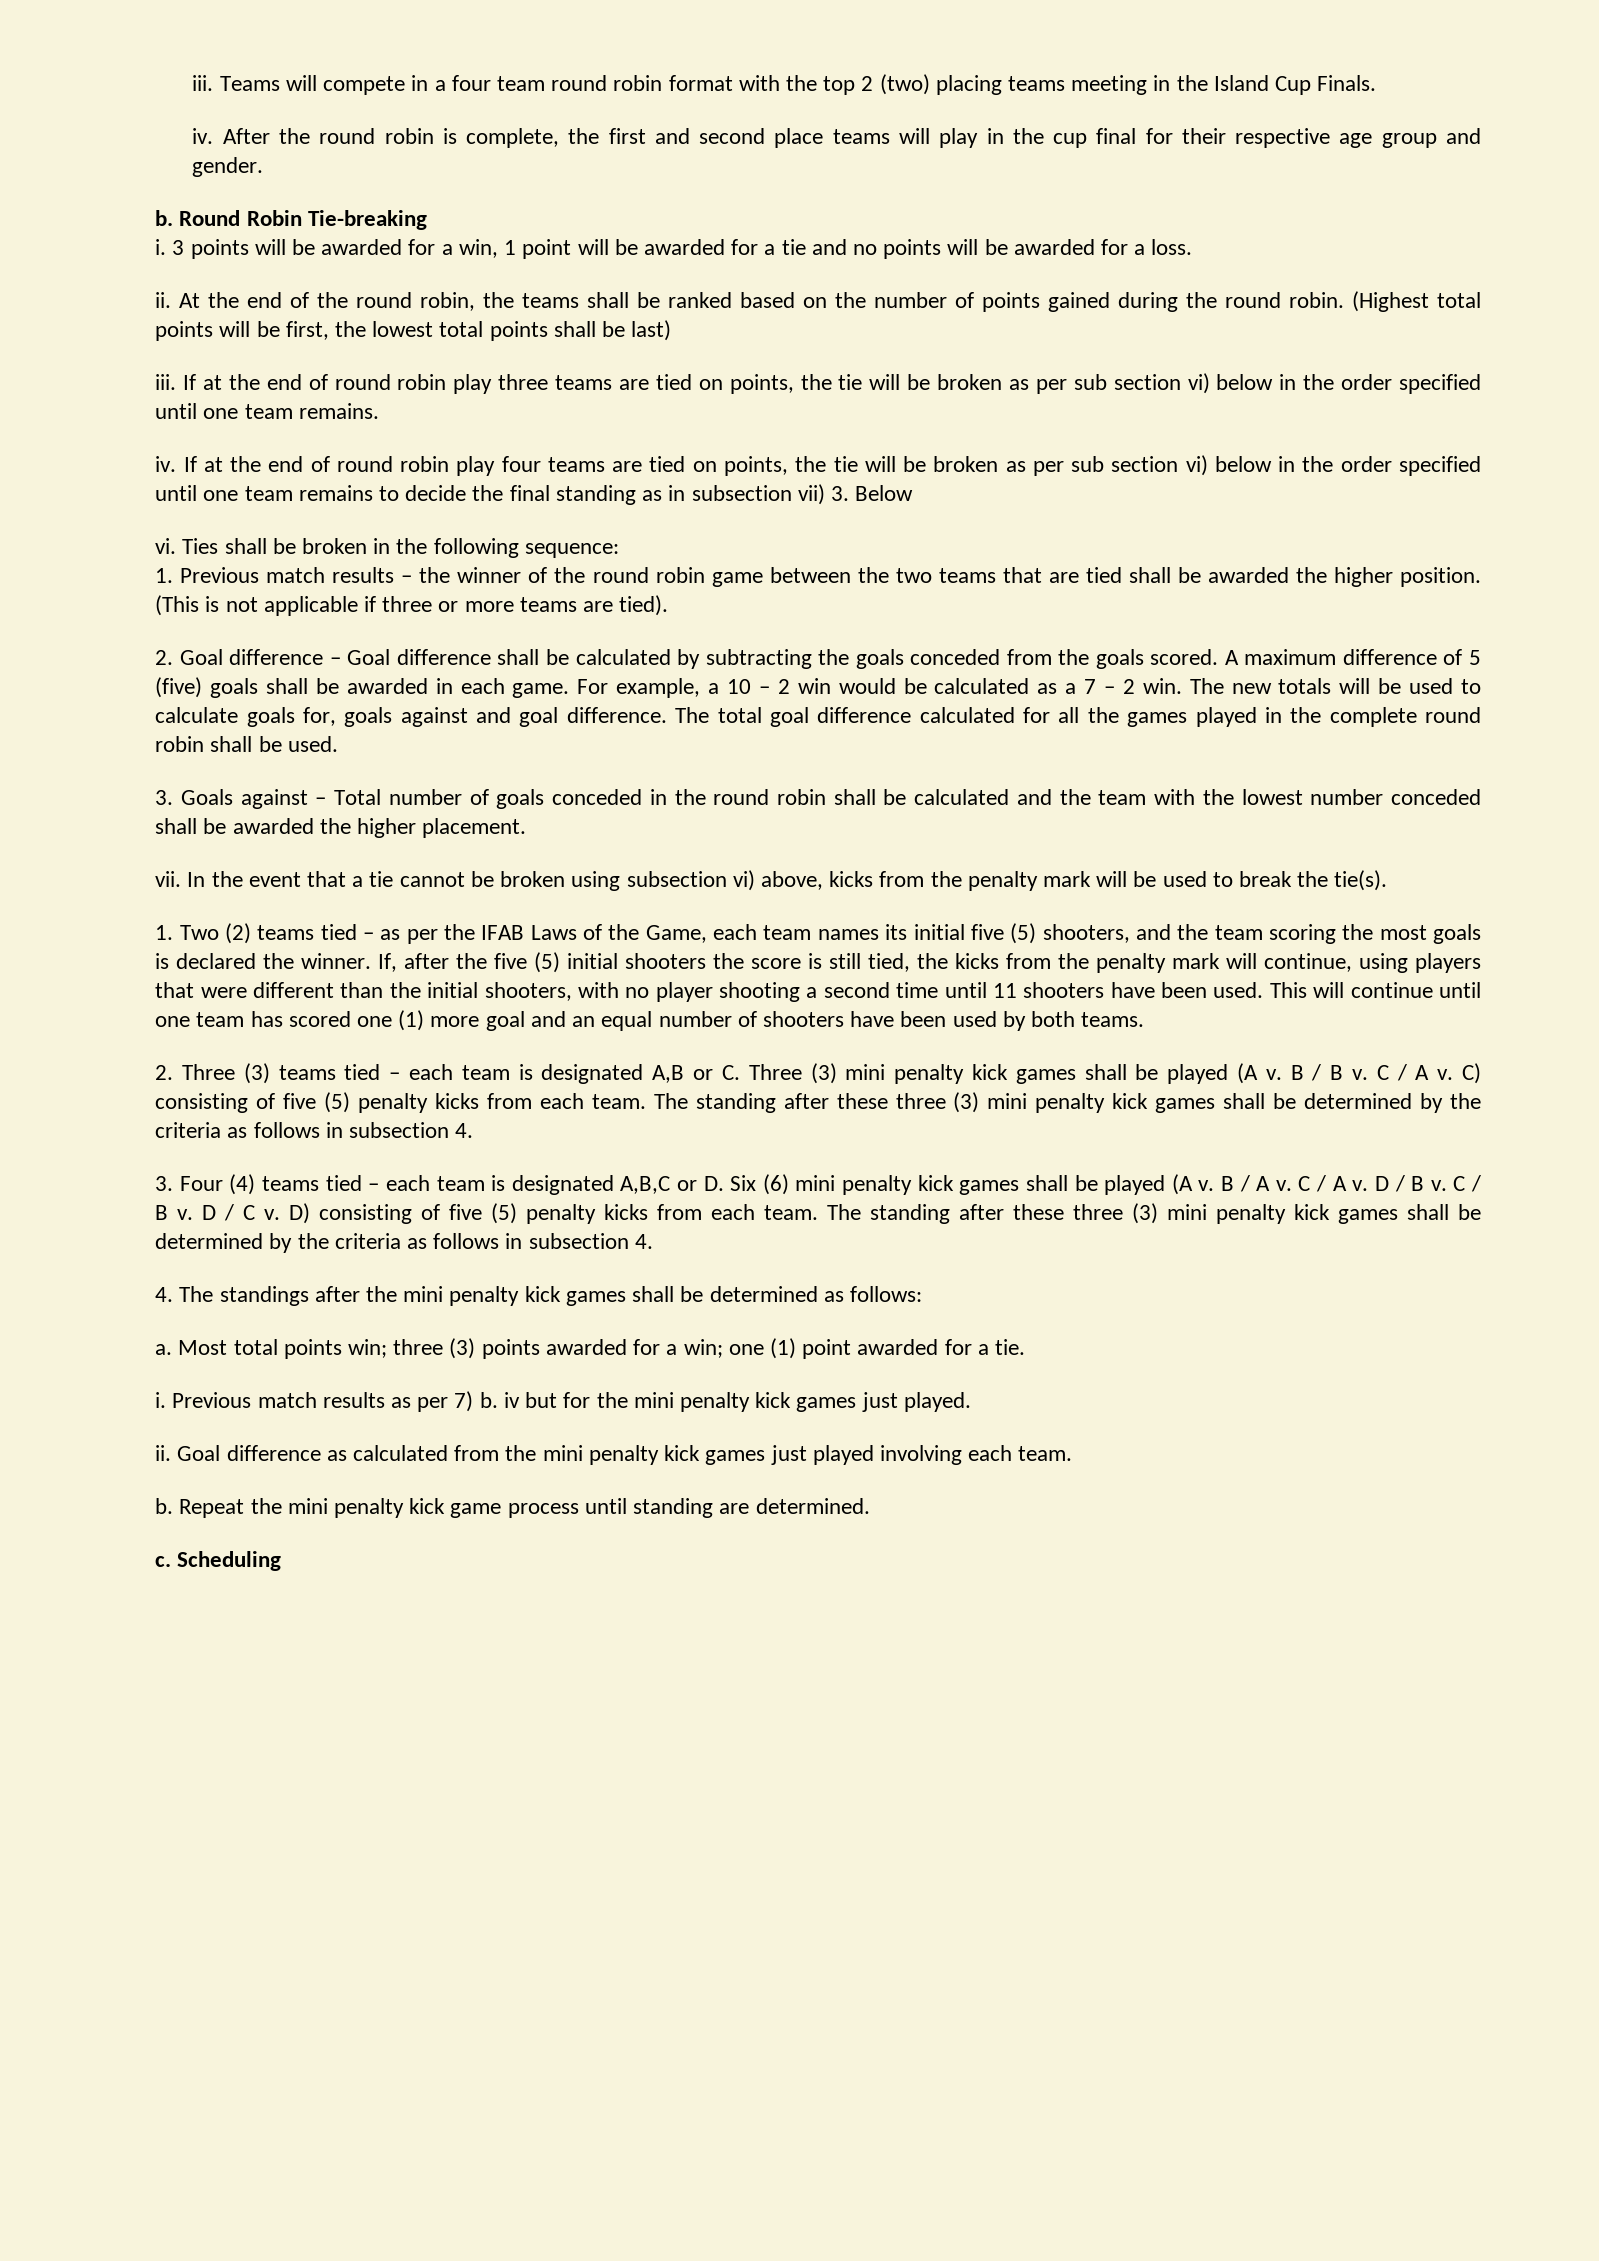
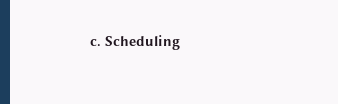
- iii. Teams will compete in a four team round robin format with the top 2 (two) placing teams meeting in the Island Cup Finals.
- iv. After the round robin is complete, the first and second place teams will play in the cup final for their respective age group and gender.
- b. Round Robin Tie-breaking
- i. 3 points will be awarded for a win, 1 point will be awarded for a tie and no points will be awarded for a loss.
- ii. At the end of the round robin, the teams shall be ranked based on the number of points gained during the round robin. (Highest total points will be first, the lowest total points shall be last)
- iii. If at the end of round robin play three teams are tied on points, the tie will be broken as per sub section vi) below in the order specified until one team remains.
- iv. If at the end of round robin play four teams are tied on points, the tie will be broken as per sub section vi) below in the order specified until one team remains to decide the final standing as in subsection vii) 3. Below
- vi. Ties shall be broken in the following sequence:
- 1. Previous match results – the winner of the round robin game between the two teams that are tied shall be awarded the higher position. (This is not applicable if three or more teams are tied).
- 2. Goal difference – Goal difference shall be calculated by subtracting the goals conceded from the goals scored. A maximum difference of 5 (five) goals shall be awarded in each game. For example, a 10 – 2 win would be calculated as a 7 – 2 win. The new totals will be used to calculate goals for, goals against and goal difference. The total goal difference calculated for all the games played in the complete round robin shall be used.
- 3. Goals against – Total number of goals conceded in the round robin shall be calculated and the team with the lowest number conceded shall be awarded the higher placement.
- vii. In the event that a tie cannot be broken using subsection vi) above, kicks from the penalty mark will be used to break the tie(s).
- 1. Two (2) teams tied – as per the IFAB Laws of the Game, each team names its initial five (5) shooters, and the team scoring the most goals is declared the winner. If, after the five (5) initial shooters the score is still tied, the kicks from the penalty mark will continue, using players that were different than the initial shooters, with no player shooting a second time until 11 shooters have been used. This will continue until one team has scored one (1) more goal and an equal number of shooters have been used by both teams.
- 2. Three (3) teams tied – each team is designated A,B or C. Three (3) mini penalty kick games shall be played (A v. B / B v. C / A v. C) consisting of five (5) penalty kicks from each team. The standing after these three (3) mini penalty kick games shall be determined by the criteria as follows in subsection 4.
- 3. Four (4) teams tied – each team is designated A,B,C or D. Six (6) mini penalty kick games shall be played (A v. B / A v. C / A v. D / B v. C / B v. D / C v. D) consisting of five (5) penalty kicks from each team. The standing after these three (3) mini penalty kick games shall be determined by the criteria as follows in subsection 4.
- 4. The standings after the mini penalty kick games shall be determined as follows:
- a. Most total points win; three (3) points awarded for a win; one (1) point awarded for a tie.
- i. Previous match results as per 7) b. iv but for the mini penalty kick games just played.
- ii. Goal difference as calculated from the mini penalty kick games just played involving each team.
- b. Repeat the mini penalty kick game process until standing are determined.

